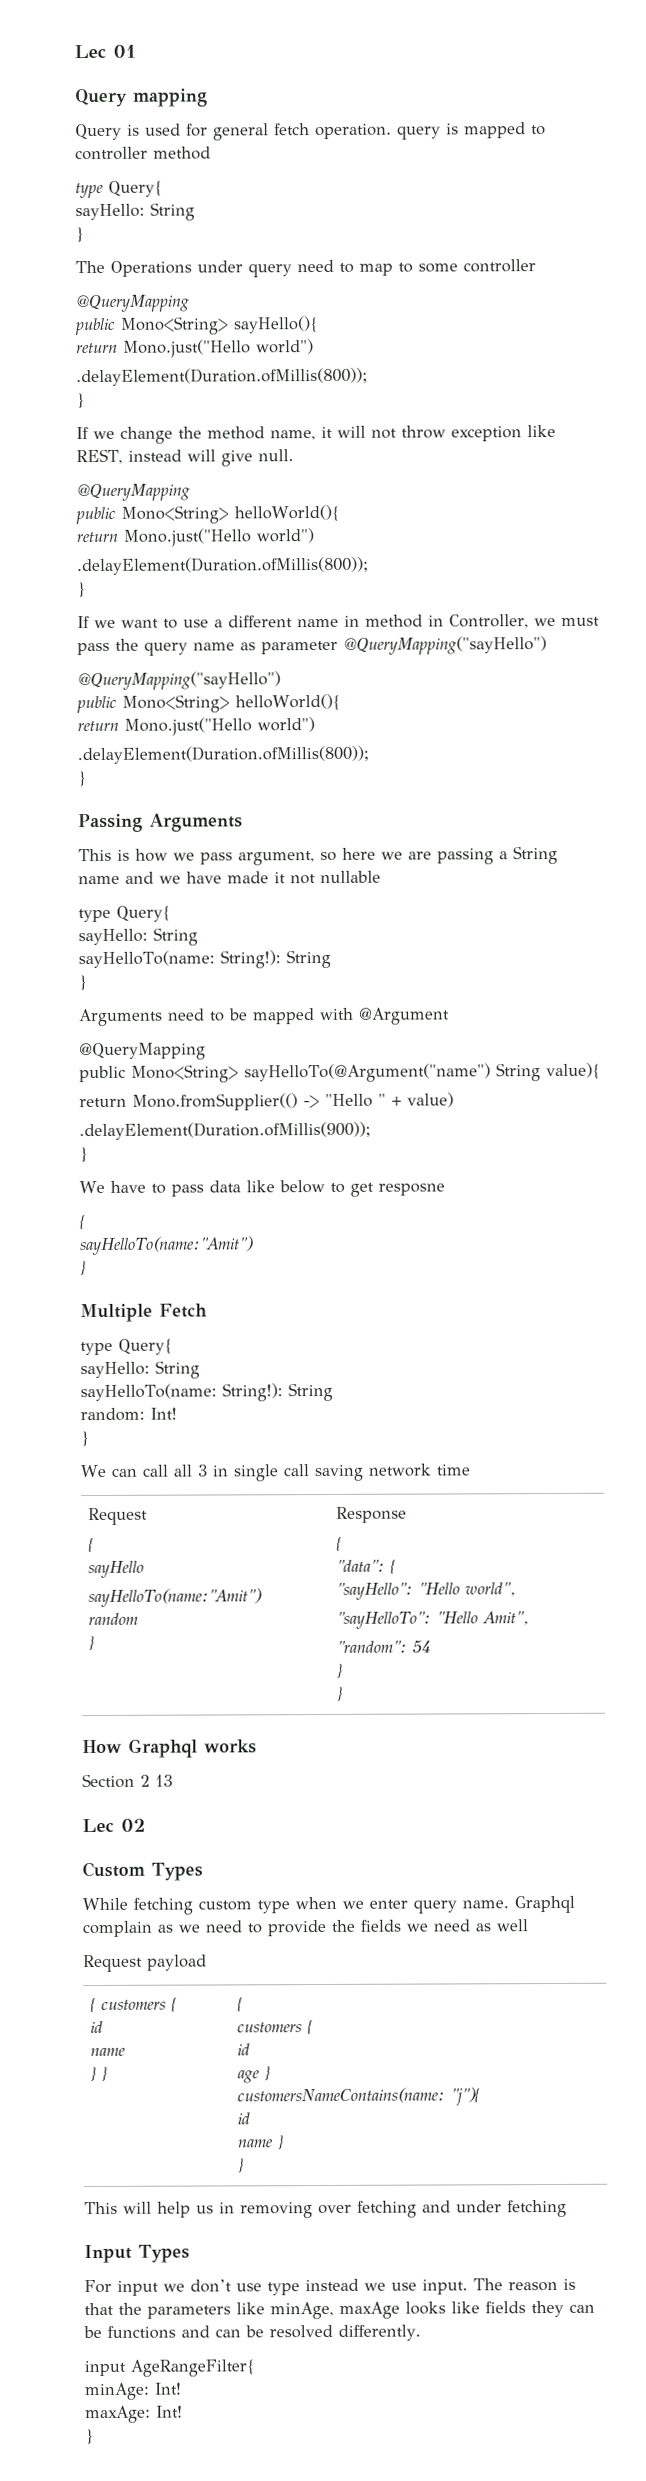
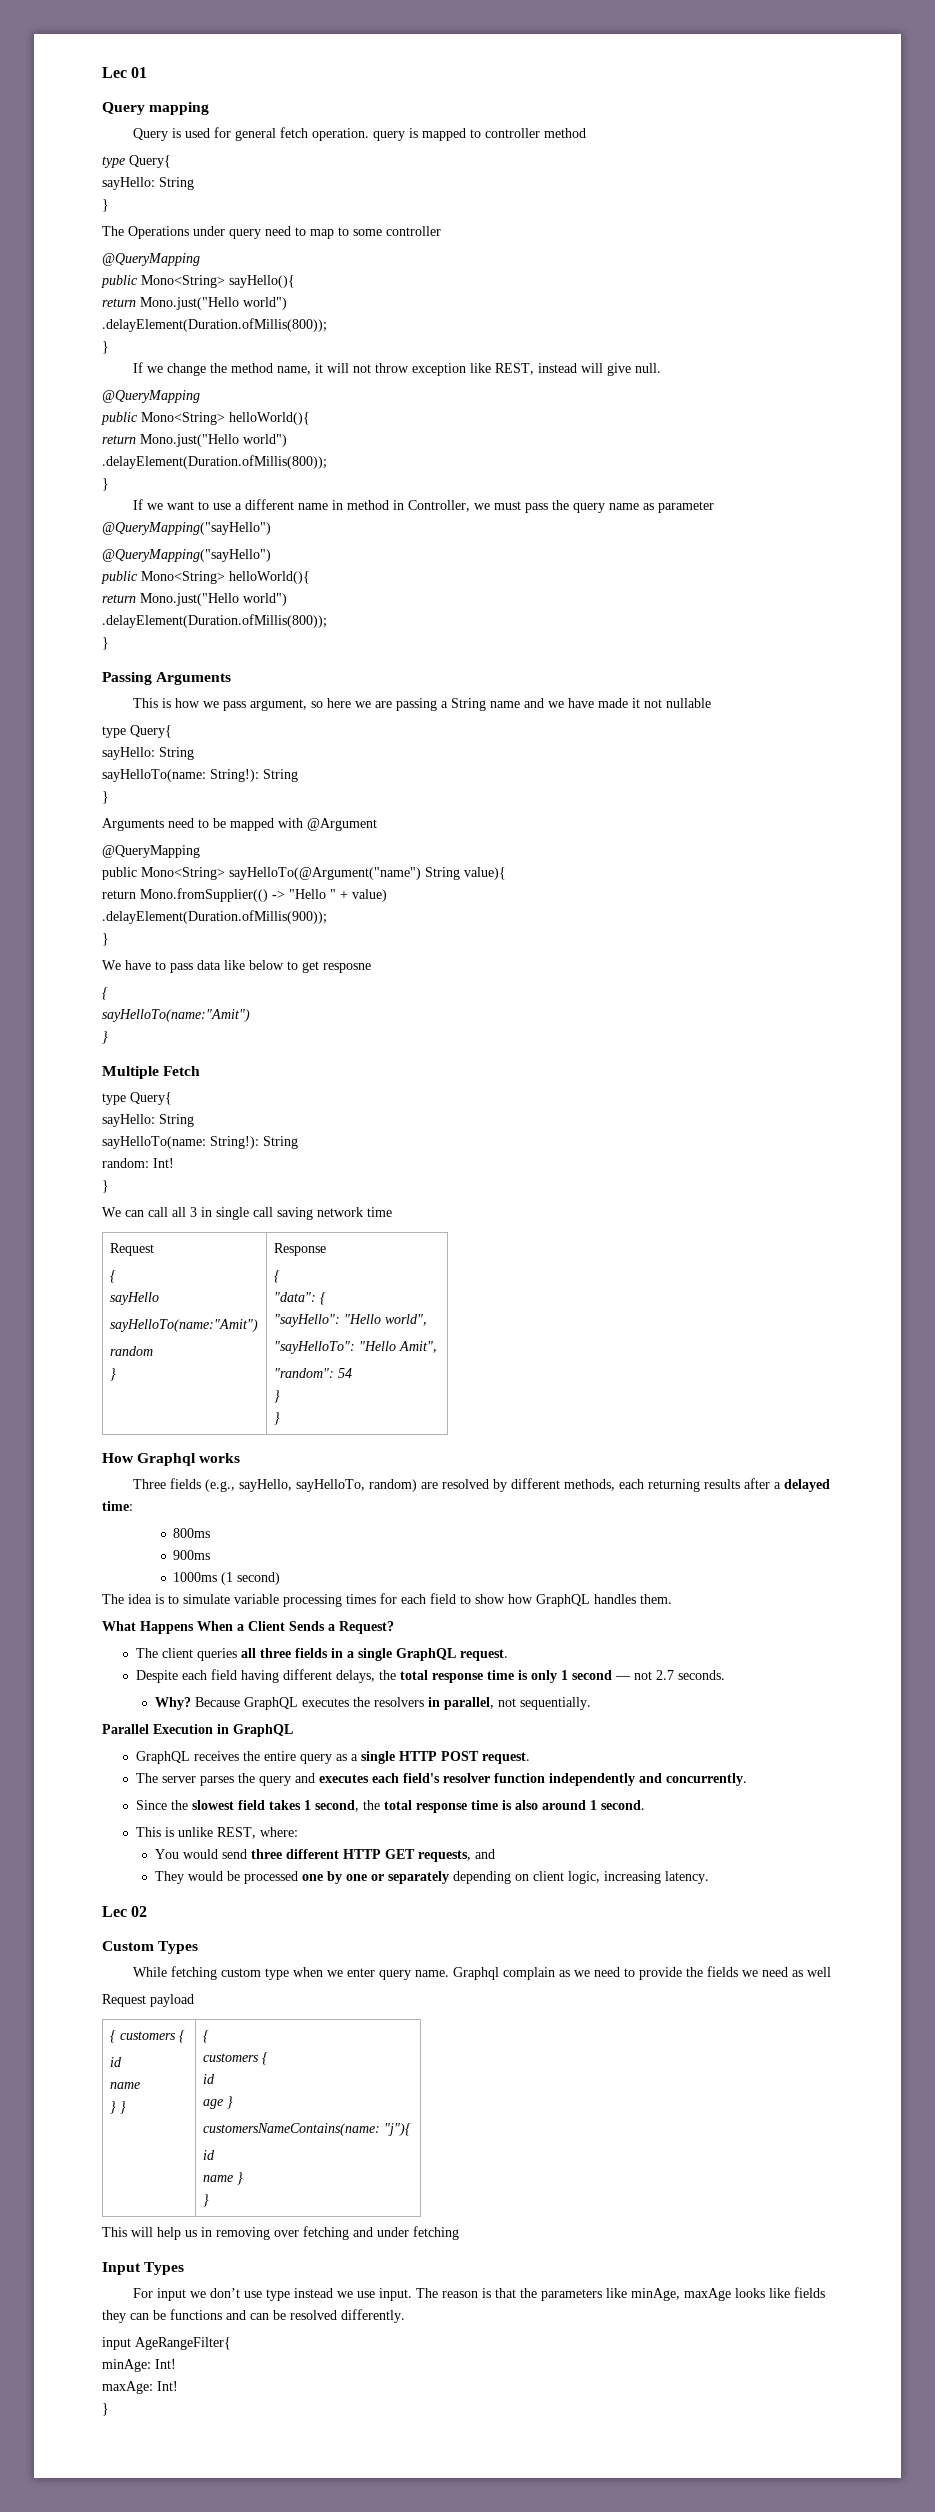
- Section 2 13
+ Three fields (e.g., sayHello, sayHelloTo, random) are resolved by different methods, each returning results after a delayed time:
+ 800ms
+ 900ms
+ 1000ms (1 second)
+ The idea is to simulate variable processing times for each field to show how GraphQL handles them.
+ What Happens When a Client Sends a Request?
+ The client queries all three fields in a single GraphQL request.
+ Despite each field having different delays, the total response time is only 1 second — not 2.7 seconds.
+ Why? Because GraphQL executes the resolvers in parallel, not sequentially.
+ Parallel Execution in GraphQL
+ GraphQL receives the entire query as a single HTTP POST request.
+ The server parses the query and executes each field's resolver function independently and concurrently.
+ Since the slowest field takes 1 second, the total response time is also around 1 second.
+ This is unlike REST, where:
+ You would send three different HTTP GET requests, and
+ They would be processed one by one or separately depending on client logic, increasing latency.

